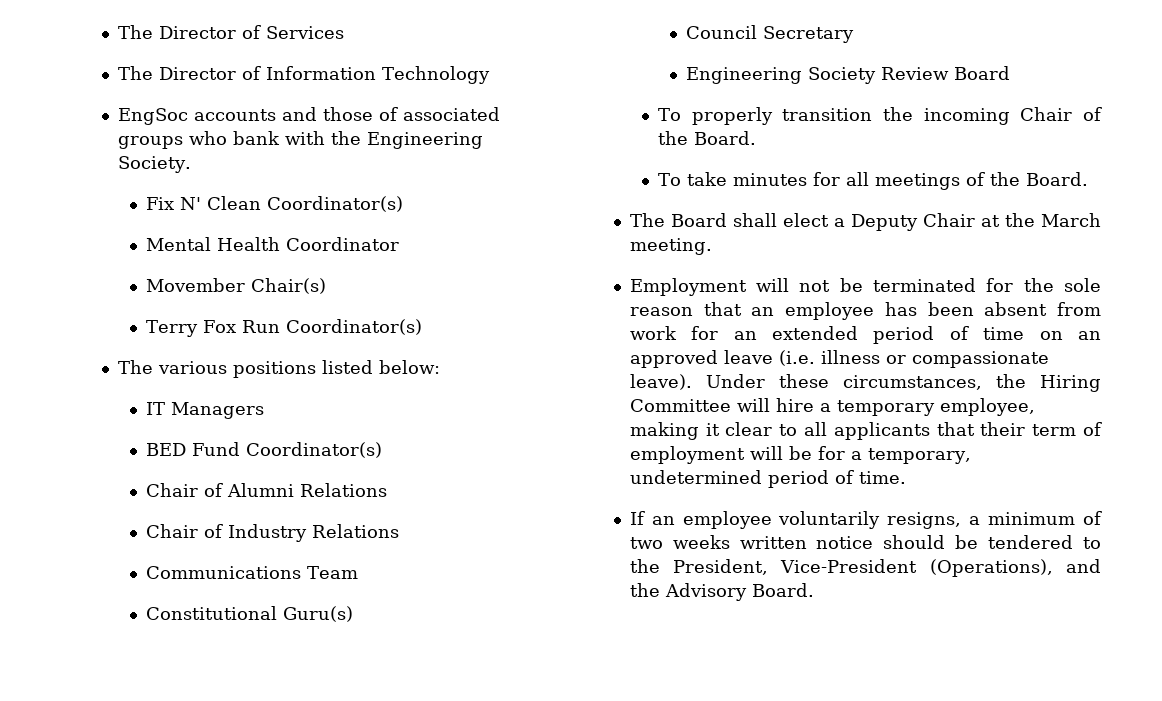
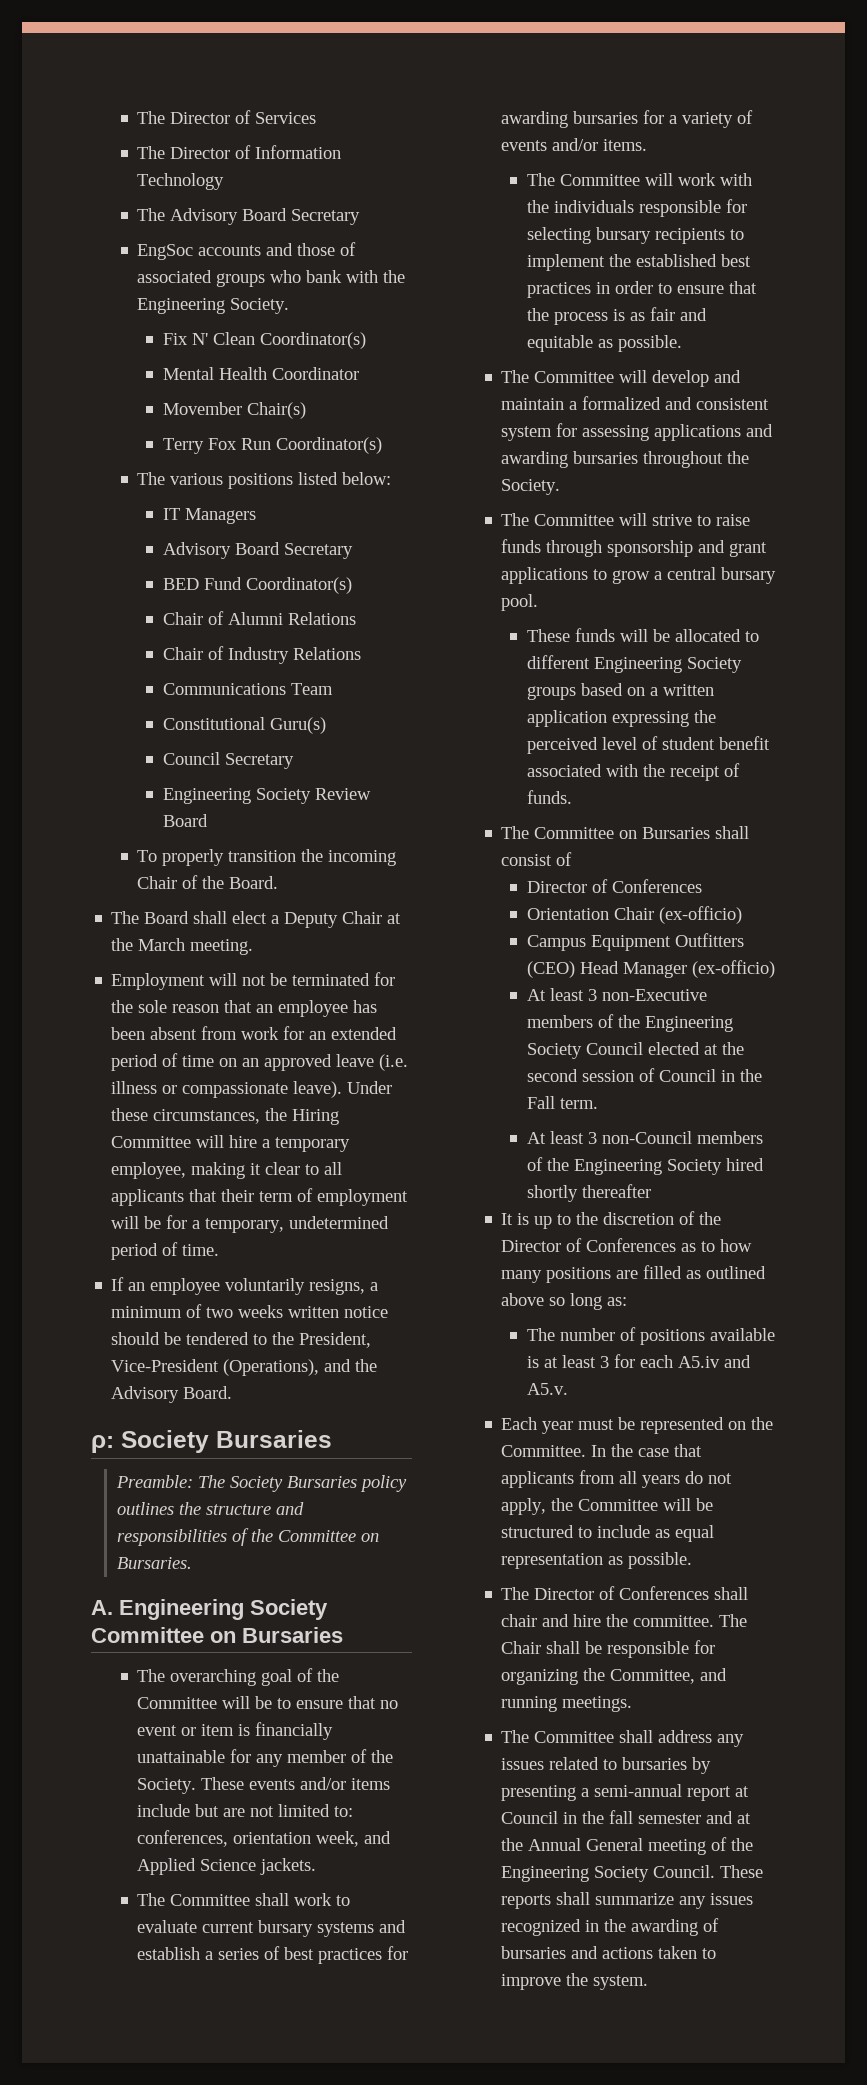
+ The Advisory Board Secretary
  IT Managers
+ Advisory Board Secretary
- To take minutes for all meetings of the Board.
+ ρ: Society Bursaries
+ Preamble: The Society Bursaries policy outlines the structure and responsibilities of the Committee on Bursaries.
+ A. Engineering Society Committee on Bursaries
+ The overarching goal of the Committee will be to ensure that no event or item is financially unattainable for any member of the Society. These events and/or items include but are not limited to: conferences, orientation week, and Applied Science jackets.
+ The Committee shall work to evaluate current bursary systems and establish a series of best practices for awarding bursaries for a variety of events and/or items.
+ The Committee will work with the individuals responsible for selecting bursary recipients to implement the established best practices in order to ensure that the process is as fair and equitable as possible.
+ The Committee will develop and maintain a formalized and consistent system for assessing applications and awarding bursaries throughout the Society.
+ The Committee will strive to raise funds through sponsorship and grant applications to grow a central bursary pool.
+ These funds will be allocated to different Engineering Society groups based on a written application expressing the perceived level of student benefit associated with the receipt of funds.
+ The Committee on Bursaries shall consist of
+ Director of Conferences
+ Orientation Chair (ex-officio)
+ Campus Equipment Outfitters (CEO) Head Manager (ex-officio)
+ At least 3 non-Executive members of the Engineering Society Council elected at the second session of Council in the Fall term.
+ At least 3 non-Council members of the Engineering Society hired shortly thereafter
+ It is up to the discretion of the Director of Conferences as to how many positions are filled as outlined above so long as:
+ The number of positions available is at least 3 for each A5.iv and A5.v.
+ Each year must be represented on the Committee. In the case that applicants from all years do not apply, the Committee will be structured to include as equal representation as possible.
+ The Director of Conferences shall chair and hire the committee. The Chair shall be responsible for organizing the Committee, and running meetings.
+ The Committee shall address any issues related to bursaries by presenting a semi-annual report at Council in the fall semester and at the Annual General meeting of the Engineering Society Council. These reports shall summarize any issues recognized in the awarding of bursaries and actions taken to improve the system.

